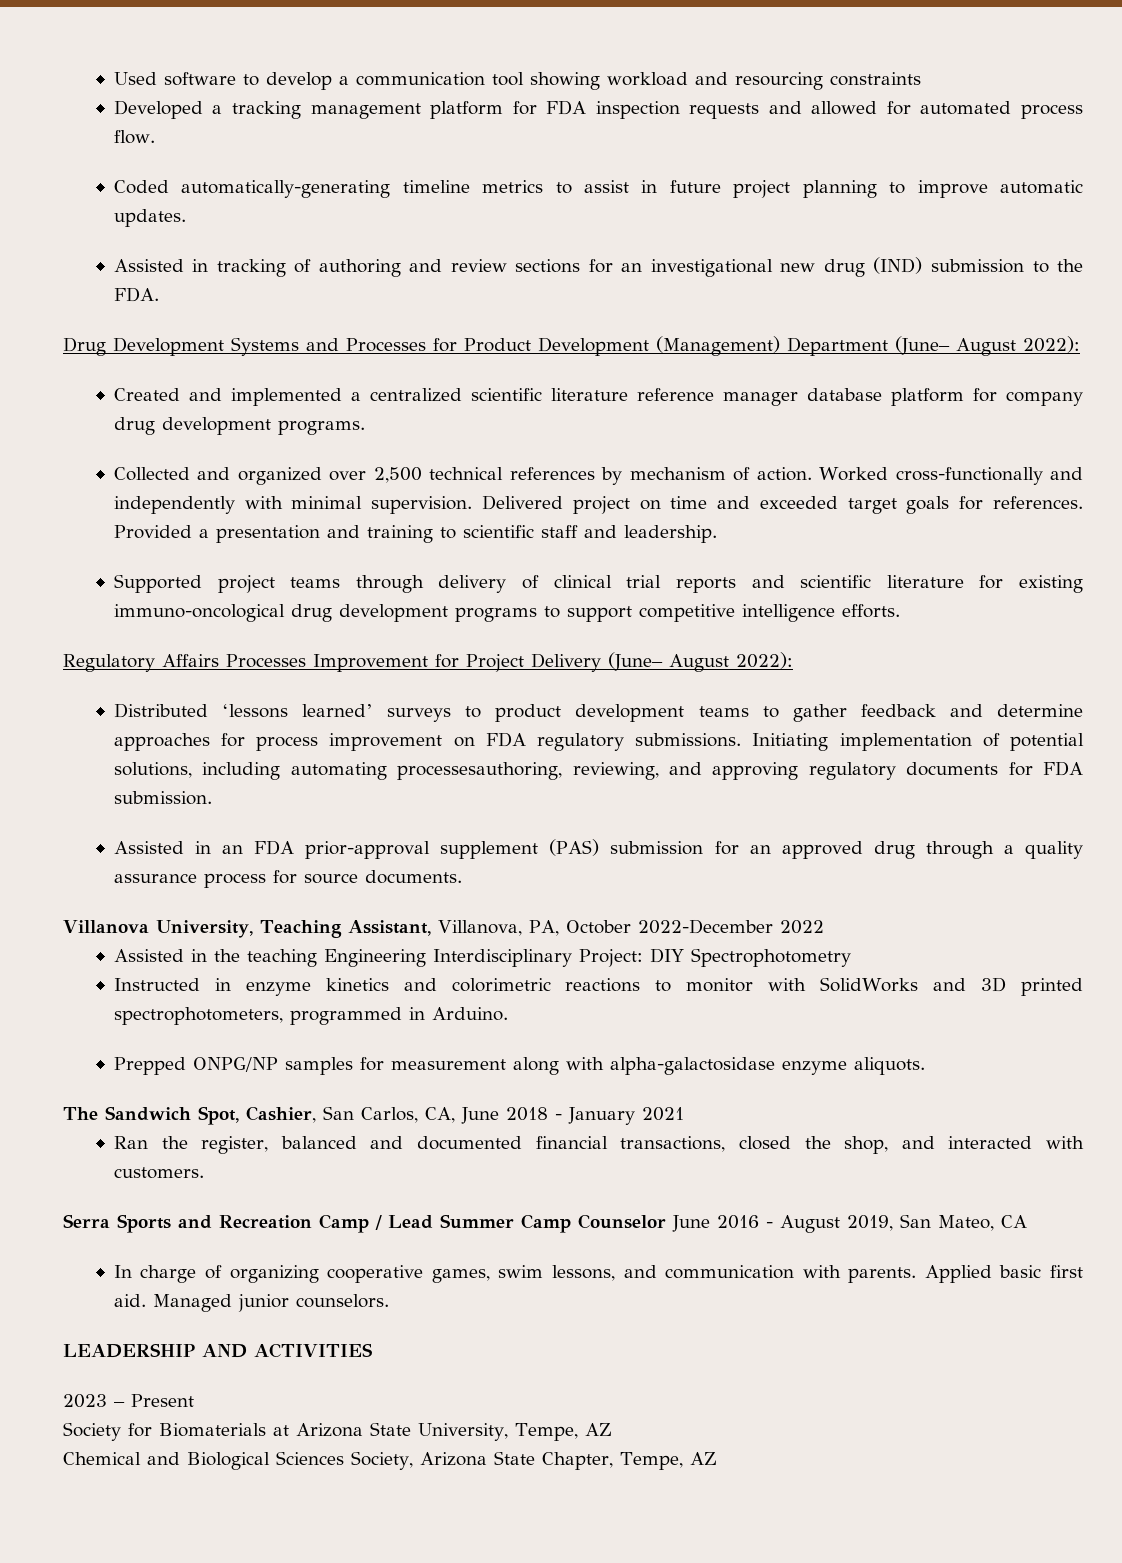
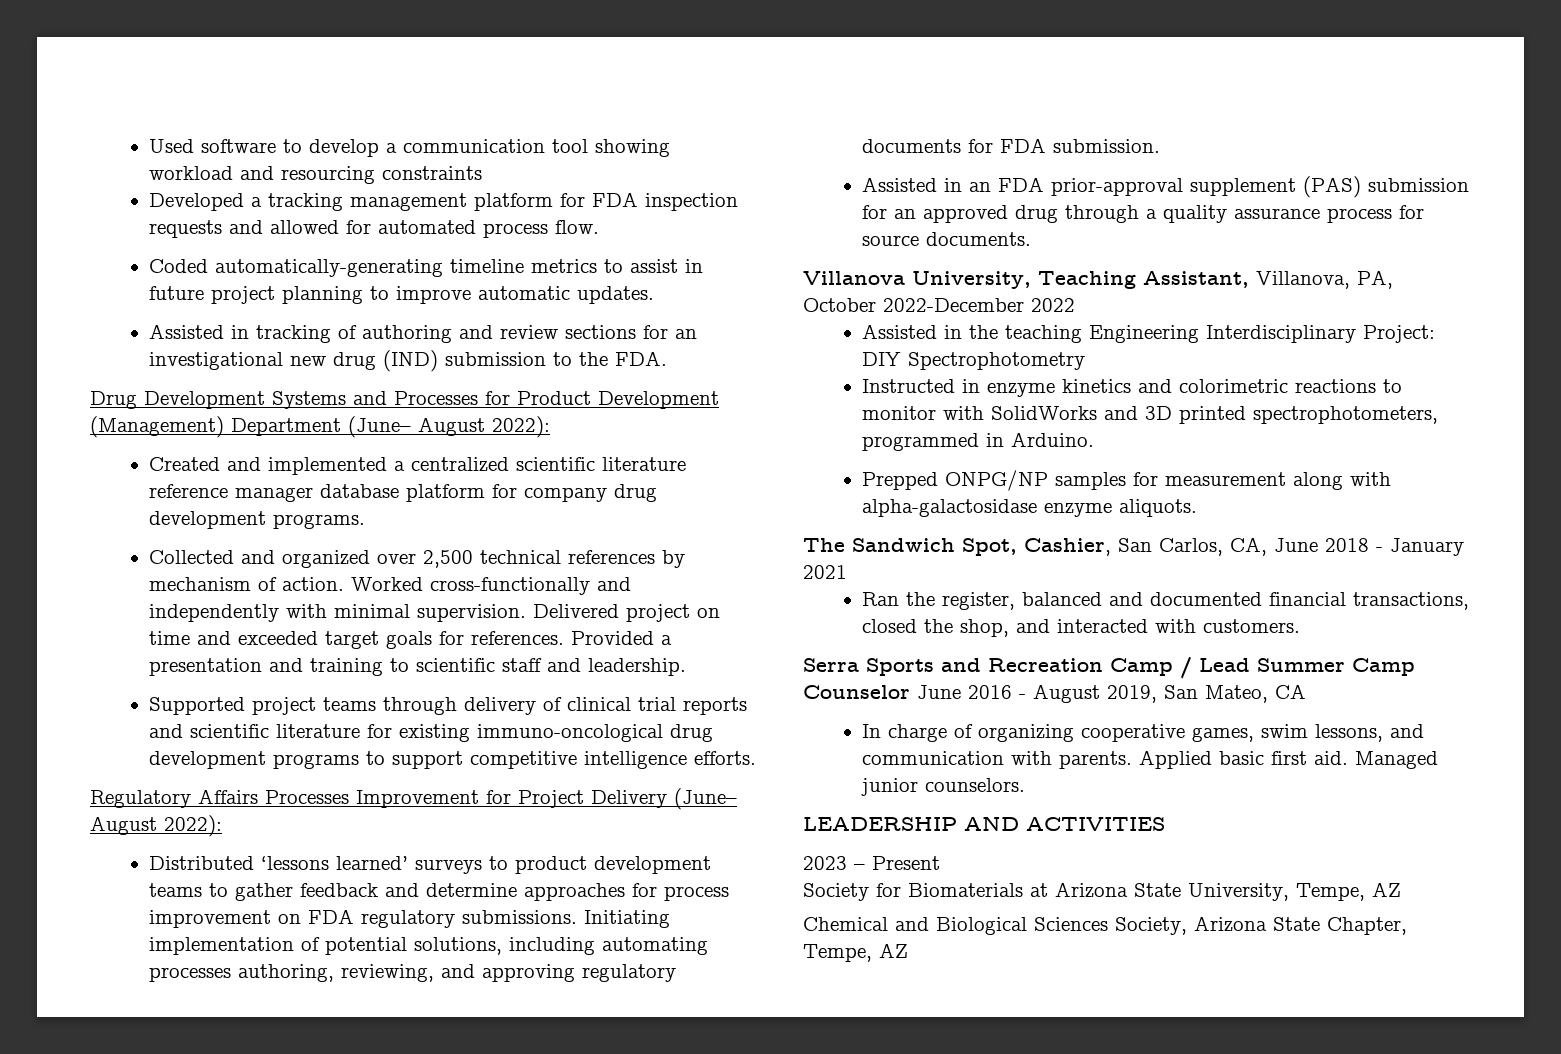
- Initiating implementation of potential solutions, including automating processesauthoring, reviewing, and approving regulatory documents for FDA submission.
+ Initiating implementation of potential solutions, including automating processes authoring, reviewing, and approving regulatory documents for FDA submission.

